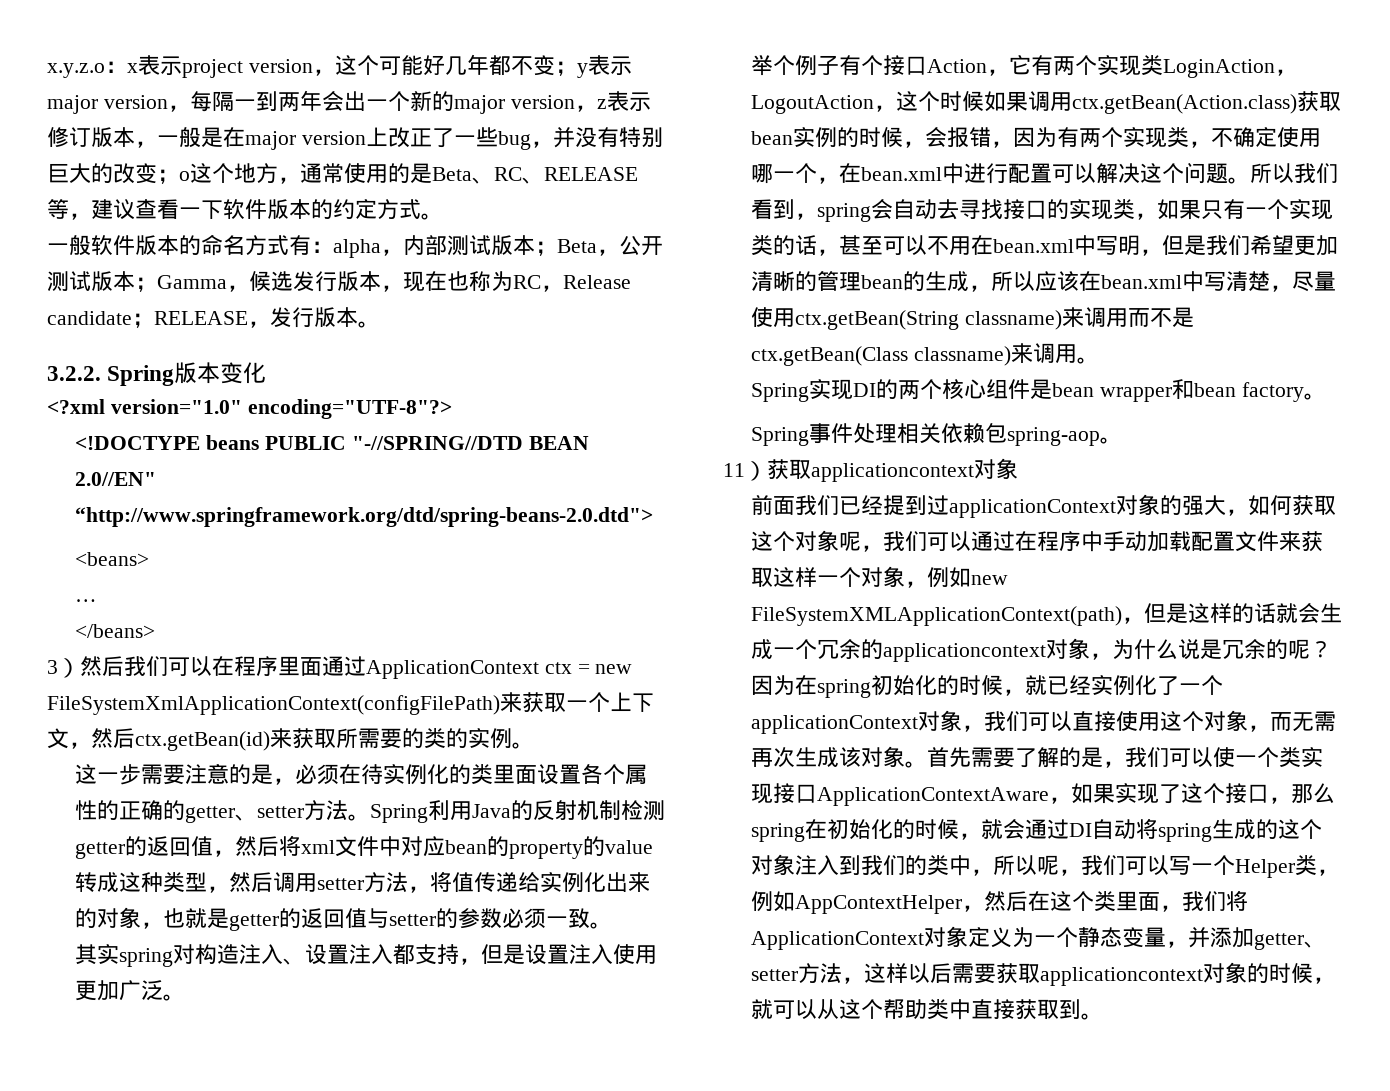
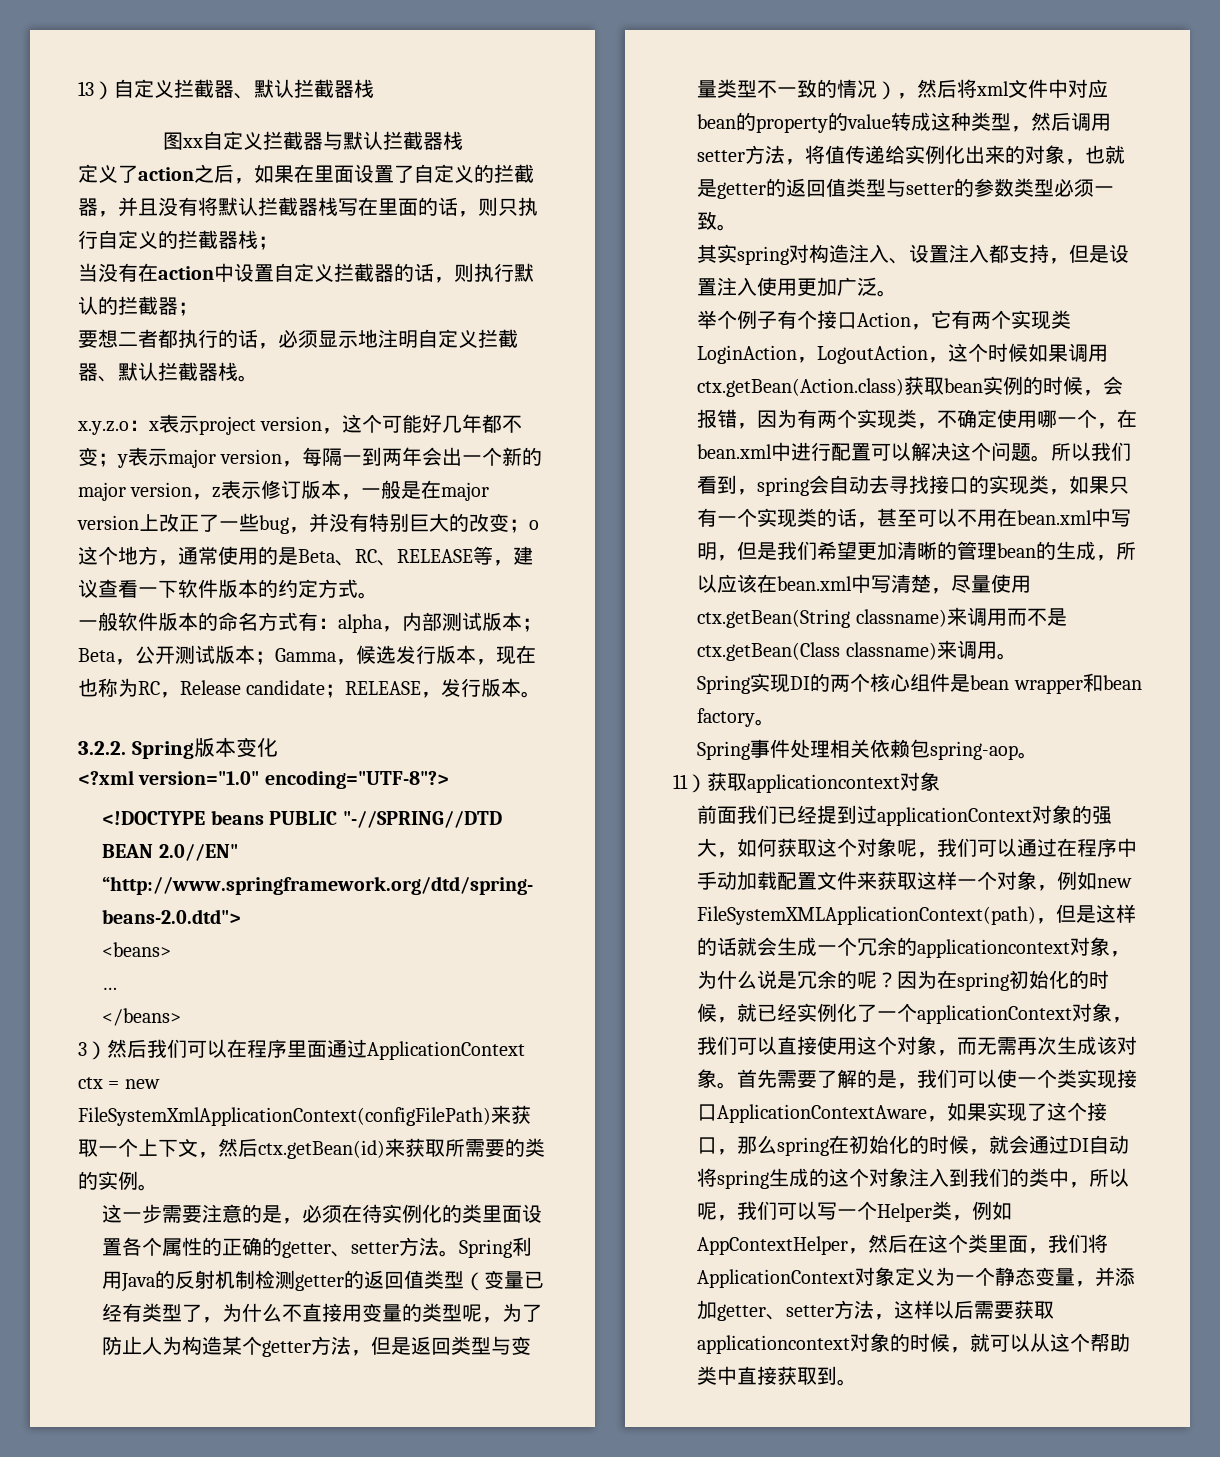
+ 13）自定义拦截器、默认拦截器栈
+ 图xx自定义拦截器与默认拦截器栈
+ 定义了action之后，如果在里面设置了自定义的拦截器，并且没有将默认拦截器栈写在里面的话，则只执行自定义的拦截器栈；
+ 当没有在action中设置自定义拦截器的话，则执行默认的拦截器；
+ 要想二者都执行的话，必须显示地注明自定义拦截器、默认拦截器栈。
- Spring利用Java的反射机制检测getter的返回值，然后将xml文件中对应bean的property的value转成这种类型，然后调用setter方法，将值传递给实例化出来的对象，也就是getter的返回值与setter的参数必须一致。
+ Spring利用Java的反射机制检测getter的返回值类型（变量已经有类型了，为什么不直接用变量的类型呢，为了防止人为构造某个getter方法，但是返回类型与变量类型不一致的情况），然后将xml文件中对应bean的property的value转成这种类型，然后调用setter方法，将值传递给实例化出来的对象，也就是getter的返回值类型与setter的参数类型必须一致。

